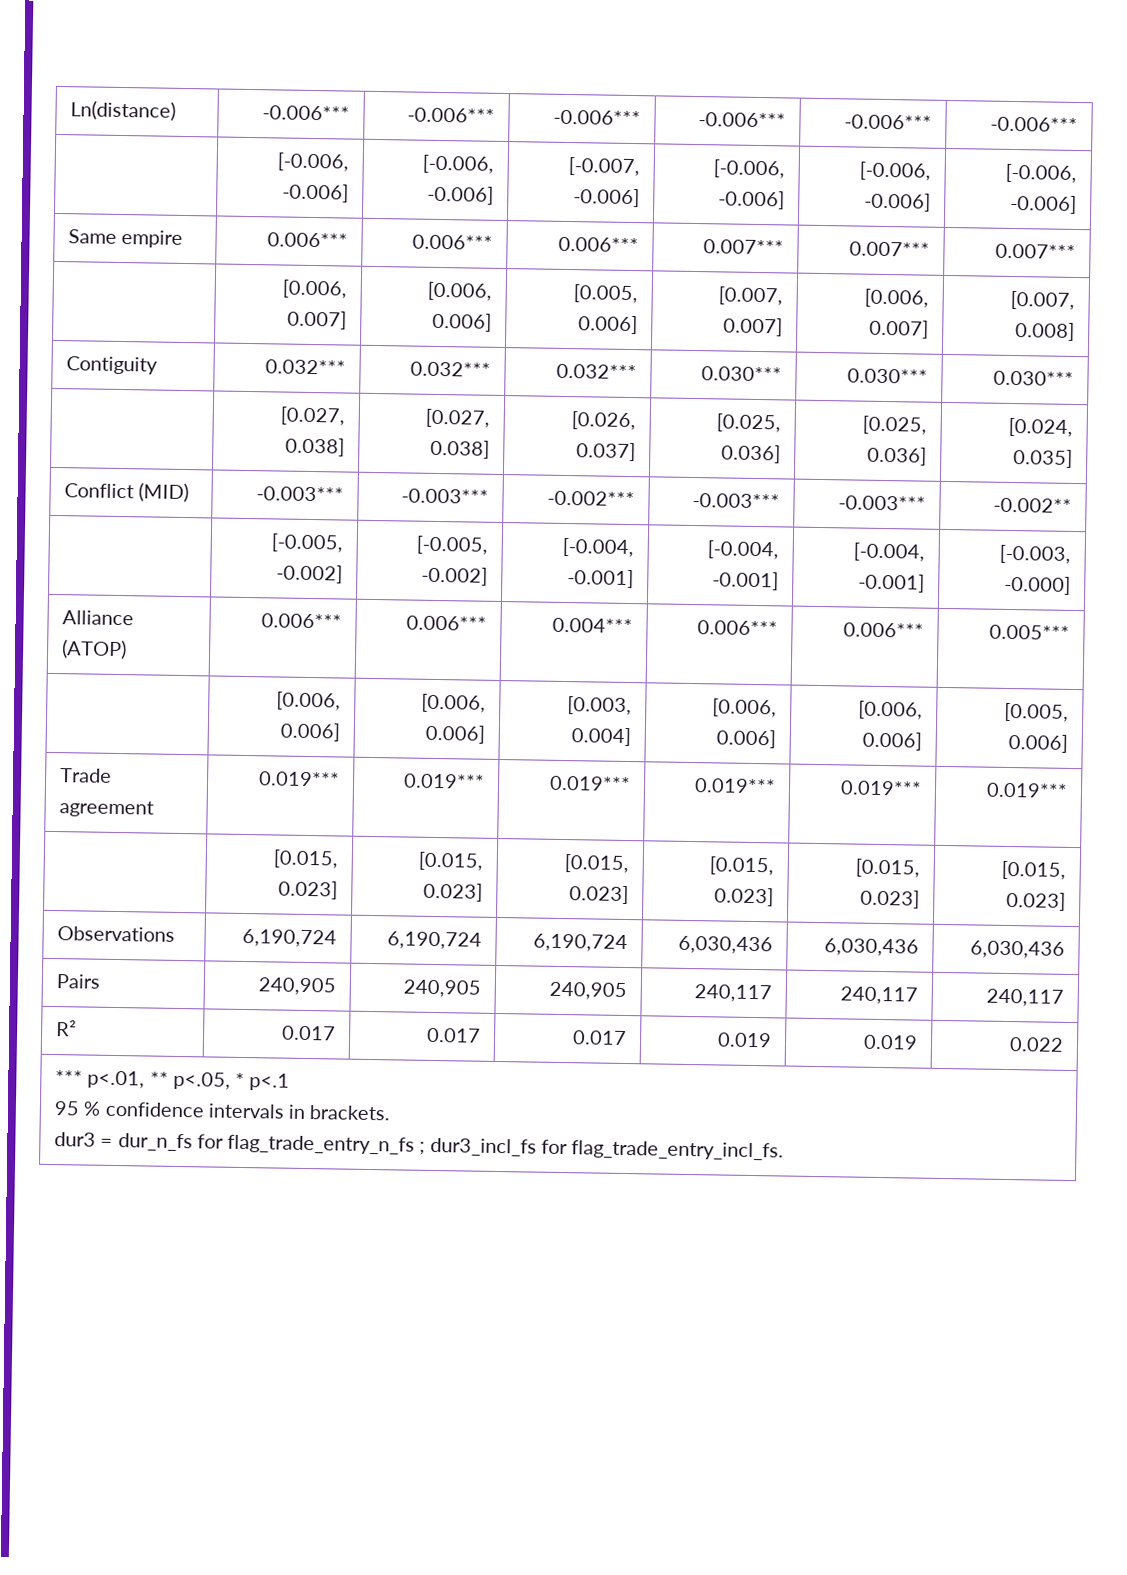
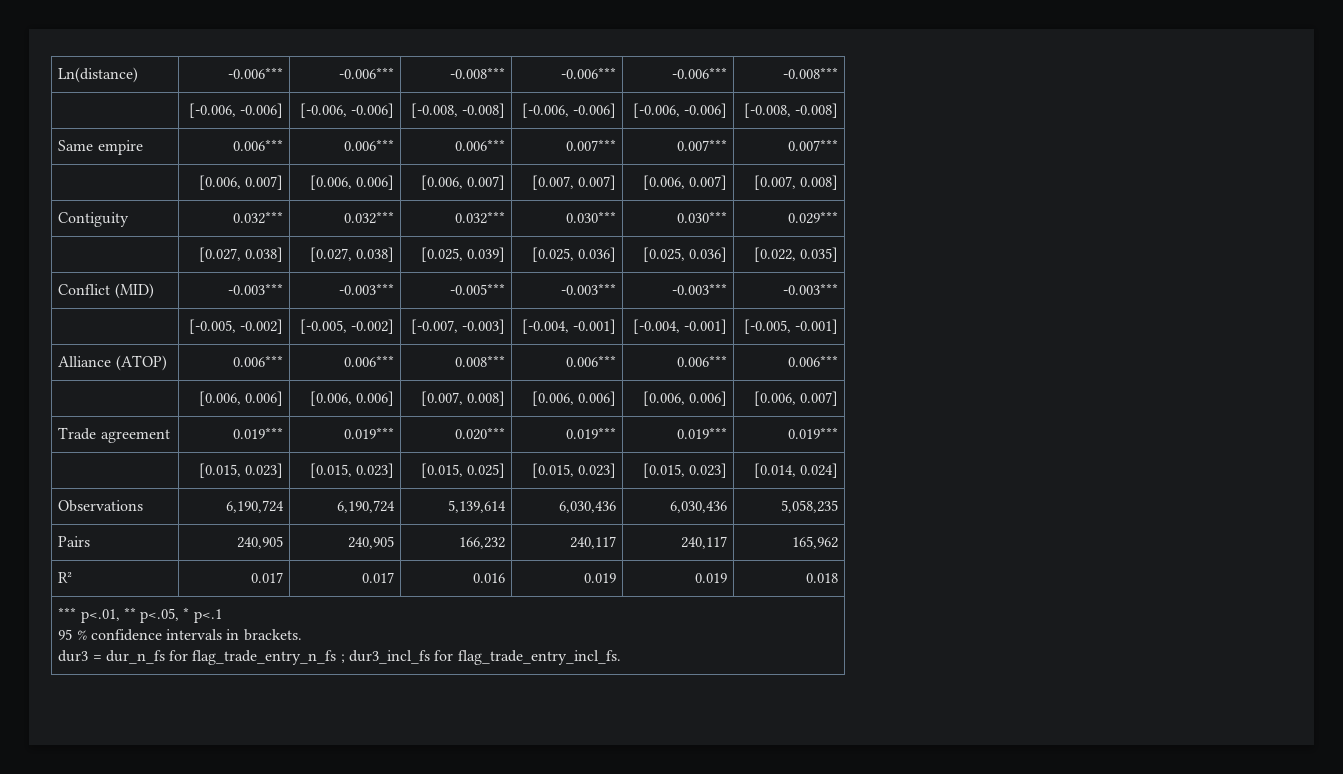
- Ln(distance) | -0.006*** | -0.006*** | -0.006*** | -0.006*** | -0.006*** | -0.006***
- | [-0.006, -0.006] | [-0.006, -0.006] | [-0.007, -0.006] | [-0.006, -0.006] | [-0.006, -0.006] | [-0.006, -0.006]
+ Ln(distance) | -0.006*** | -0.006*** | -0.008*** | -0.006*** | -0.006*** | -0.008***
+ | [-0.006, -0.006] | [-0.006, -0.006] | [-0.008, -0.008] | [-0.006, -0.006] | [-0.006, -0.006] | [-0.008, -0.008]
- | [0.006, 0.007] | [0.006, 0.006] | [0.005, 0.006] | [0.007, 0.007] | [0.006, 0.007] | [0.007, 0.008]
+ | [0.006, 0.007] | [0.006, 0.006] | [0.006, 0.007] | [0.007, 0.007] | [0.006, 0.007] | [0.007, 0.008]
- Contiguity | 0.032*** | 0.032*** | 0.032*** | 0.030*** | 0.030*** | 0.030***
+ Contiguity | 0.032*** | 0.032*** | 0.032*** | 0.030*** | 0.030*** | 0.029***
- | [0.027, 0.038] | [0.027, 0.038] | [0.026, 0.037] | [0.025, 0.036] | [0.025, 0.036] | [0.024, 0.035]
+ | [0.027, 0.038] | [0.027, 0.038] | [0.025, 0.039] | [0.025, 0.036] | [0.025, 0.036] | [0.022, 0.035]
- Conflict (MID) | -0.003*** | -0.003*** | -0.002*** | -0.003*** | -0.003*** | -0.002**
+ Conflict (MID) | -0.003*** | -0.003*** | -0.005*** | -0.003*** | -0.003*** | -0.003***
- | [-0.005, -0.002] | [-0.005, -0.002] | [-0.004, -0.001] | [-0.004, -0.001] | [-0.004, -0.001] | [-0.003, -0.000]
+ | [-0.005, -0.002] | [-0.005, -0.002] | [-0.007, -0.003] | [-0.004, -0.001] | [-0.004, -0.001] | [-0.005, -0.001]
- Alliance (ATOP) | 0.006*** | 0.006*** | 0.004*** | 0.006*** | 0.006*** | 0.005***
- | [0.006, 0.006] | [0.006, 0.006] | [0.003, 0.004] | [0.006, 0.006] | [0.006, 0.006] | [0.005, 0.006]
+ Alliance (ATOP) | 0.006*** | 0.006*** | 0.008*** | 0.006*** | 0.006*** | 0.006***
+ | [0.006, 0.006] | [0.006, 0.006] | [0.007, 0.008] | [0.006, 0.006] | [0.006, 0.006] | [0.006, 0.007]
- Trade agreement | 0.019*** | 0.019*** | 0.019*** | 0.019*** | 0.019*** | 0.019***
+ Trade agreement | 0.019*** | 0.019*** | 0.020*** | 0.019*** | 0.019*** | 0.019***
- | [0.015, 0.023] | [0.015, 0.023] | [0.015, 0.023] | [0.015, 0.023] | [0.015, 0.023] | [0.015, 0.023]
+ | [0.015, 0.023] | [0.015, 0.023] | [0.015, 0.025] | [0.015, 0.023] | [0.015, 0.023] | [0.014, 0.024]
- Observations | 6,190,724 | 6,190,724 | 6,190,724 | 6,030,436 | 6,030,436 | 6,030,436
+ Observations | 6,190,724 | 6,190,724 | 5,139,614 | 6,030,436 | 6,030,436 | 5,058,235
- Pairs | 240,905 | 240,905 | 240,905 | 240,117 | 240,117 | 240,117
+ Pairs | 240,905 | 240,905 | 166,232 | 240,117 | 240,117 | 165,962
- R² | 0.017 | 0.017 | 0.017 | 0.019 | 0.019 | 0.022
+ R² | 0.017 | 0.017 | 0.016 | 0.019 | 0.019 | 0.018

